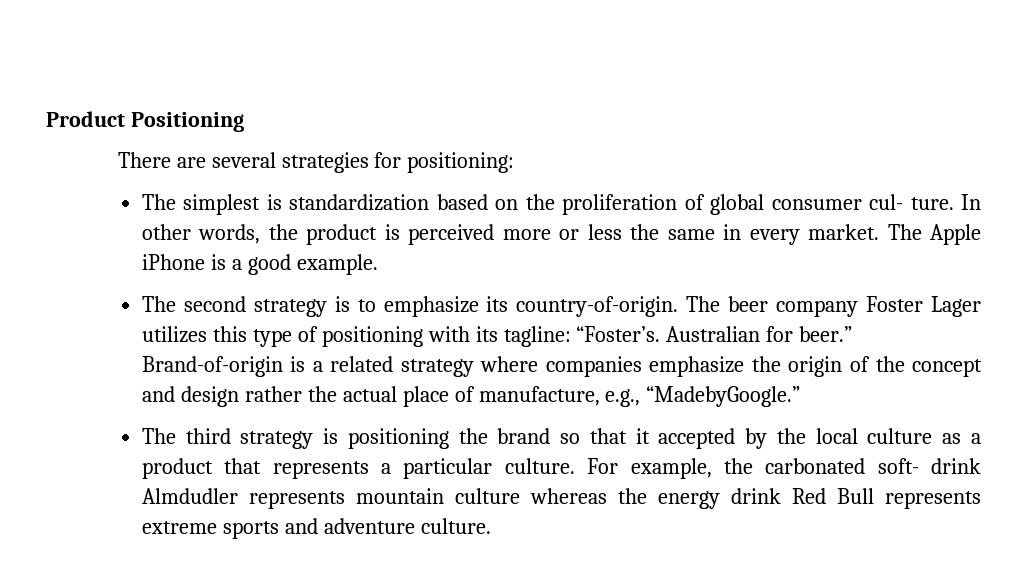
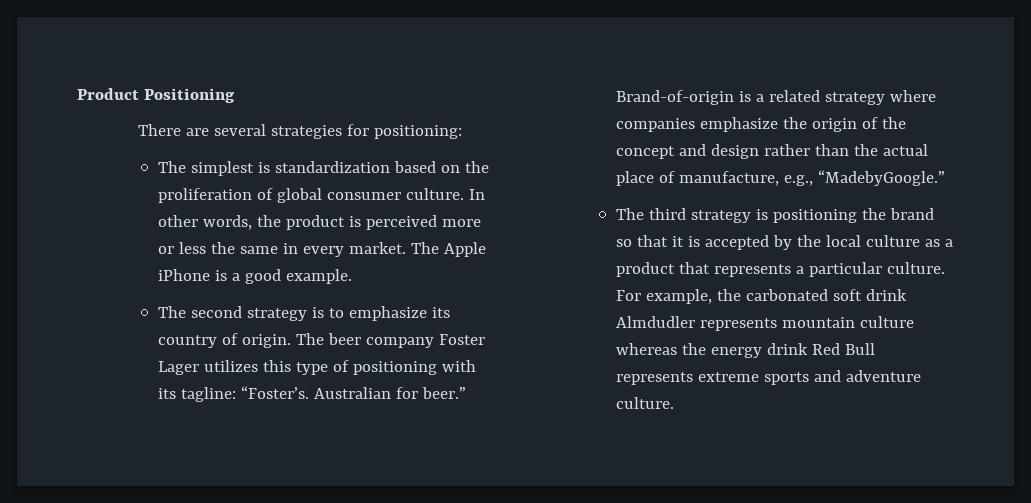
- The simplest is standardization based on the proliferation of global consumer cul- ture.
+ The simplest is standardization based on the proliferation of global consumer culture.
- The second strategy is to emphasize its country-of-origin.
+ The second strategy is to emphasize its country of origin.
- Brand-of-origin is a related strategy where companies emphasize the origin of the concept and design rather the actual place of manufacture, e.g., “MadebyGoogle.”
+ Brand-of-origin is a related strategy where companies emphasize the origin of the concept and design rather than the actual place of manufacture, e.g., “MadebyGoogle.”
- The third strategy is positioning the brand so that it accepted by the local culture as a product that represents a particular culture.
+ The third strategy is positioning the brand so that it is accepted by the local culture as a product that represents a particular culture.
- For example, the carbonated soft- drink Almdudler represents mountain culture whereas the energy drink Red Bull represents extreme sports and adventure culture.
+ For example, the carbonated soft drink Almdudler represents mountain culture whereas the energy drink Red Bull represents extreme sports and adventure culture.

